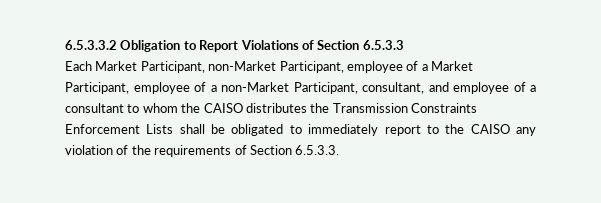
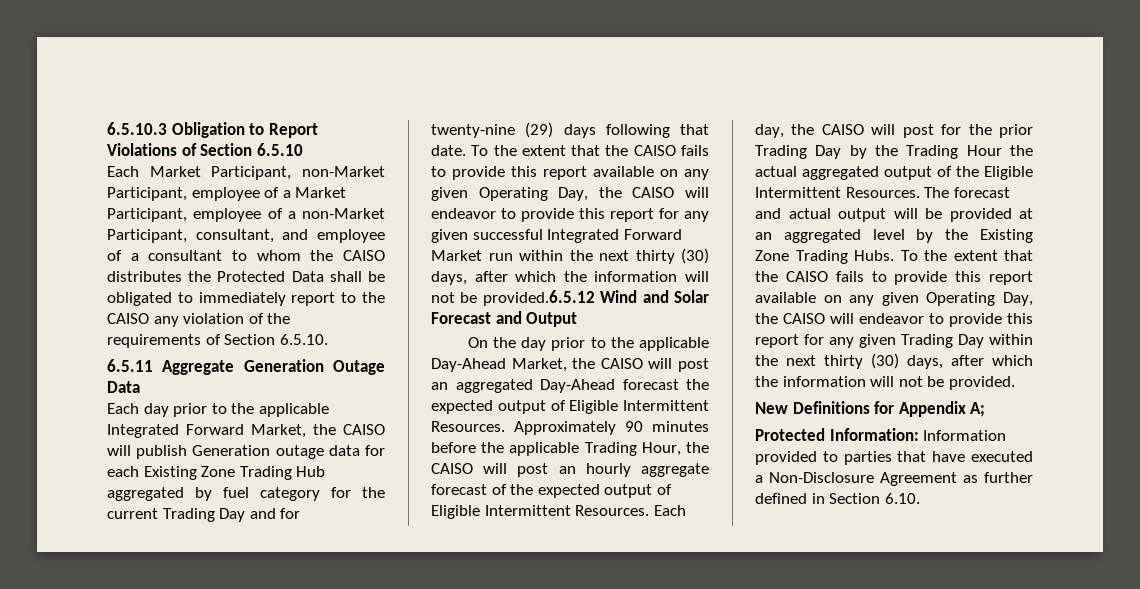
- 6.5.3.3.2 Obligation to Report Violations of Section 6.5.3.3
+ 6.5.10.3 Obligation to Report Violations of Section 6.5.10
- Each Market Participant, non-Market Participant, employee of a Market Participant, employee of a non-Market Participant, consultant, and employee of a consultant to whom the CAISO distributes the Transmission Constraints Enforcement Lists shall be obligated to immediately report to the CAISO any violation of the requirements of Section 6.5.3.3.
+ Each Market Participant, non-Market Participant, employee of a Market Participant, employee of a non-Market Participant, consultant, and employee of a consultant to whom the CAISO distributes the Protected Data shall be obligated to immediately report to the CAISO any violation of the requirements of Section 6.5.10.
+ 6.5.11 Aggregate Generation Outage Data
+ Each day prior to the applicable Integrated Forward Market, the CAISO will publish Generation outage data for each Existing Zone Trading Hub aggregated by fuel category for the current Trading Day and for twenty-nine (29) days following that date. To the extent that the CAISO fails to provide this report available on any given Operating Day, the CAISO will endeavor to provide this report for any given successful Integrated Forward Market run within the next thirty (30) days, after which the information will not be provided.6.5.12 Wind and Solar Forecast and Output
+ On the day prior to the applicable Day-Ahead Market, the CAISO will post an aggregated Day-Ahead forecast the expected output of Eligible Intermittent Resources. Approximately 90 minutes before the applicable Trading Hour, the CAISO will post an hourly aggregate forecast of the expected output of Eligible Intermittent Resources. Each day, the CAISO will post for the prior Trading Day by the Trading Hour the actual aggregated output of the Eligible Intermittent Resources. The forecast and actual output will be provided at an aggregated level by the Existing Zone Trading Hubs. To the extent that the CAISO fails to provide this report available on any given Operating Day, the CAISO will endeavor to provide this report for any given Trading Day within the next thirty (30) days, after which the information will not be provided.
+ New Definitions for Appendix A;
+ Protected Information: Information provided to parties that have executed a Non-Disclosure Agreement as further defined in Section 6.10.

